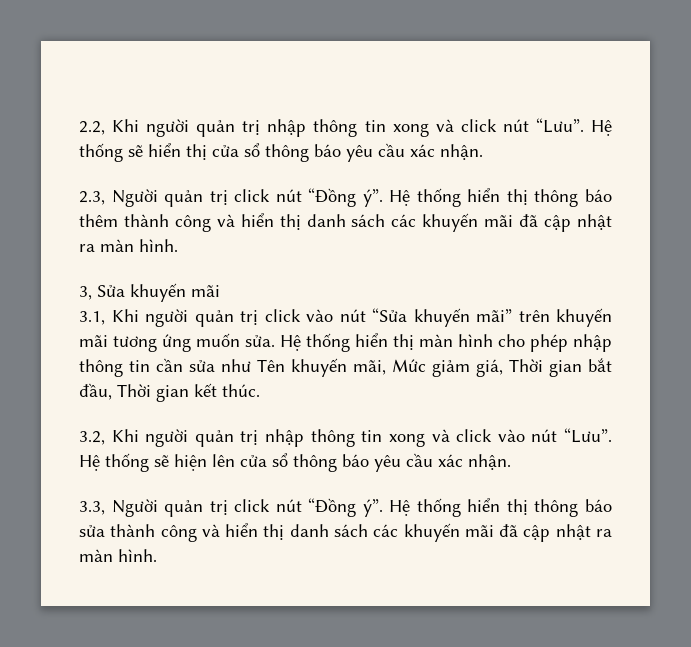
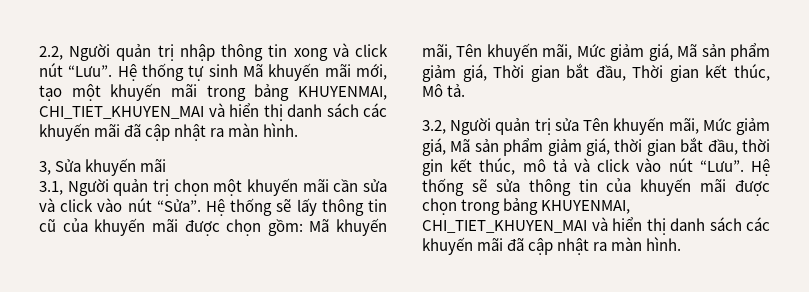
- 2.2, Khi người quản trị nhập thông tin xong và click nút “Lưu”.
+ 2.2, Người quản trị nhập thông tin xong và click nút “Lưu”.
- Hệ thống sẽ hiển thị cửa sổ thông báo yêu cầu xác nhận.
- 2.3, Người quản trị click nút “Đồng ý”. Hệ thống hiển thị thông báo thêm thành công và hiển thị danh sách các khuyến mãi đã cập nhật ra màn hình.
+ Hệ thống tự sinh Mã khuyến mãi mới, tạo một khuyến mãi trong bảng KHUYENMAI, CHI_TIET_KHUYEN_MAI và hiển thị danh sách các khuyến mãi đã cập nhật ra màn hình.
- 3.1, Khi người quản trị click vào nút “Sửa khuyến mãi” trên khuyến mãi tương ứng muốn sửa. Hệ thống hiển thị màn hình cho phép nhập thông tin cần sửa như Tên khuyến mãi, Mức giảm giá, Thời gian bắt đầu, Thời gian kết thúc.
- 3.2, Khi người quản trị nhập thông tin xong và click vào nút “Lưu”.
+ 3.1, Người quản trị chọn một khuyến mãi cần sửa và click vào nút “Sửa”. Hệ thống sẽ lấy thông tin cũ của khuyến mãi được chọn gồm: Mã khuyến mãi, Tên khuyến mãi, Mức giảm giá, Mã sản phẩm giảm giá, Thời gian bắt đầu, Thời gian kết thúc, Mô tả.
+ 3.2, Người quản trị sửa Tên khuyến mãi, Mức giảm giá, Mã sản phẩm giảm giá, thời gian bắt đầu, thời gin kết thúc, mô tả và click vào nút “Lưu”.
- Hệ thống sẽ hiện lên cửa sổ thông báo yêu cầu xác nhận.
- 3.3, Người quản trị click nút “Đồng ý”. Hệ thống hiển thị thông báo sửa thành công và hiển thị danh sách các khuyến mãi đã cập nhật ra màn hình.
+ Hệ thống sẽ sửa thông tin của khuyến mãi được chọn trong bảng KHUYENMAI, CHI_TIET_KHUYEN_MAI và hiển thị danh sách các khuyến mãi đã cập nhật ra màn hình.

